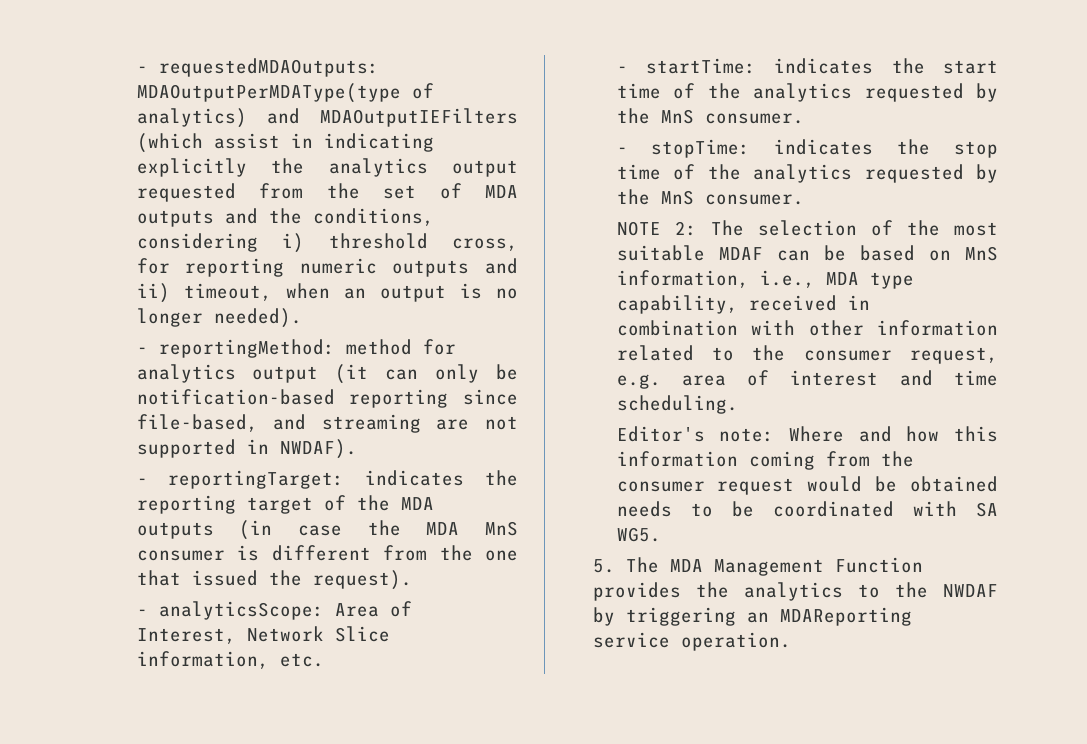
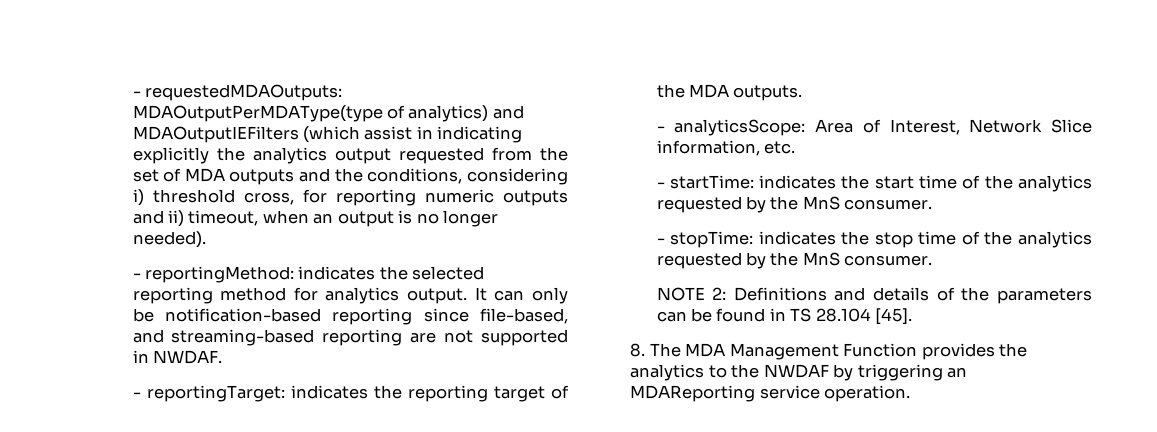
- - reportingMethod: method for analytics output (it can only be notification-based reporting since file-based, and streaming are not supported in NWDAF).
+ - reportingMethod: indicates the selected reporting method for analytics output. It can only be notification-based reporting since file-based, and streaming-based reporting are not supported in NWDAF.
- - reportingTarget: indicates the reporting target of the MDA outputs (in case the MDA MnS consumer is different from the one that issued the request).
+ - reportingTarget: indicates the reporting target of the MDA outputs.
- NOTE 2: The selection of the most suitable MDAF can be based on MnS information, i.e., MDA type capability, received in combination with other information related to the consumer request, e.g. area of interest and time scheduling.
- Editor's note: Where and how this information coming from the consumer request would be obtained needs to be coordinated with SA WG5.
- 5. The MDA Management Function provides the analytics to the NWDAF by triggering an MDAReporting service operation.
+ NOTE 2: Definitions and details of the parameters can be found in TS 28.104 [45].
+ 8. The MDA Management Function provides the analytics to the NWDAF by triggering an MDAReporting service operation.

